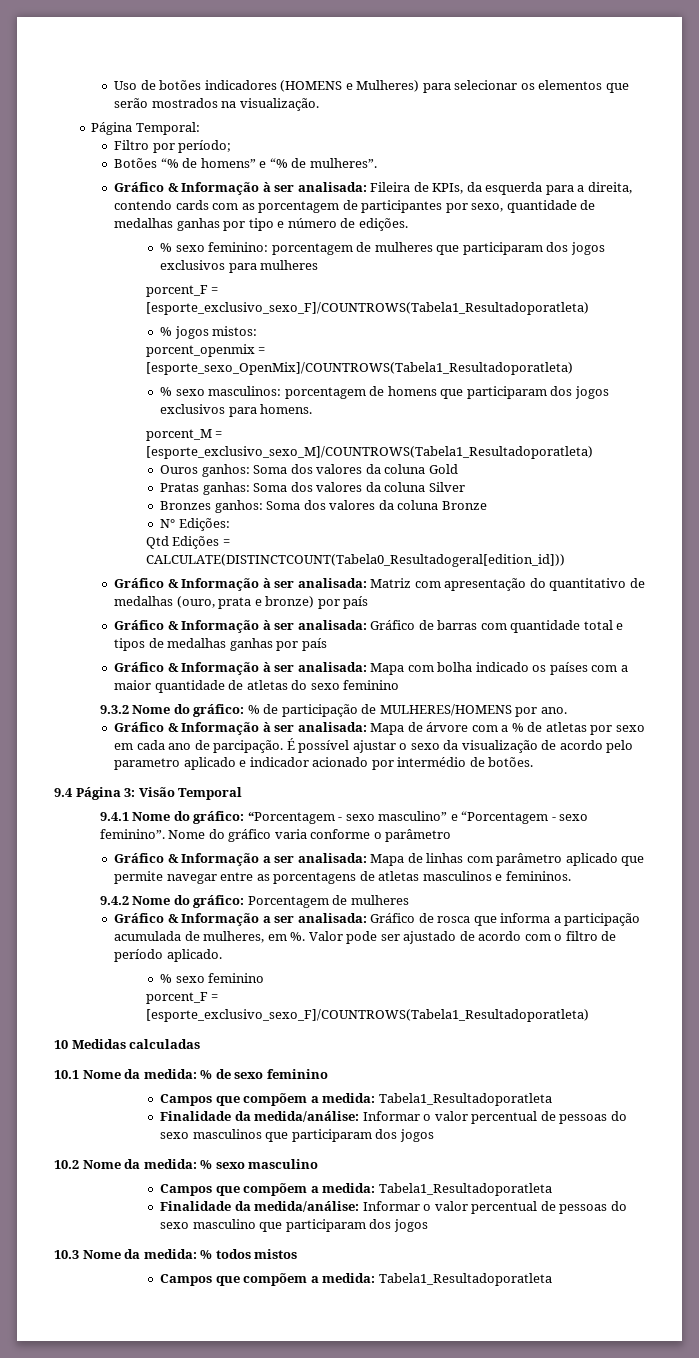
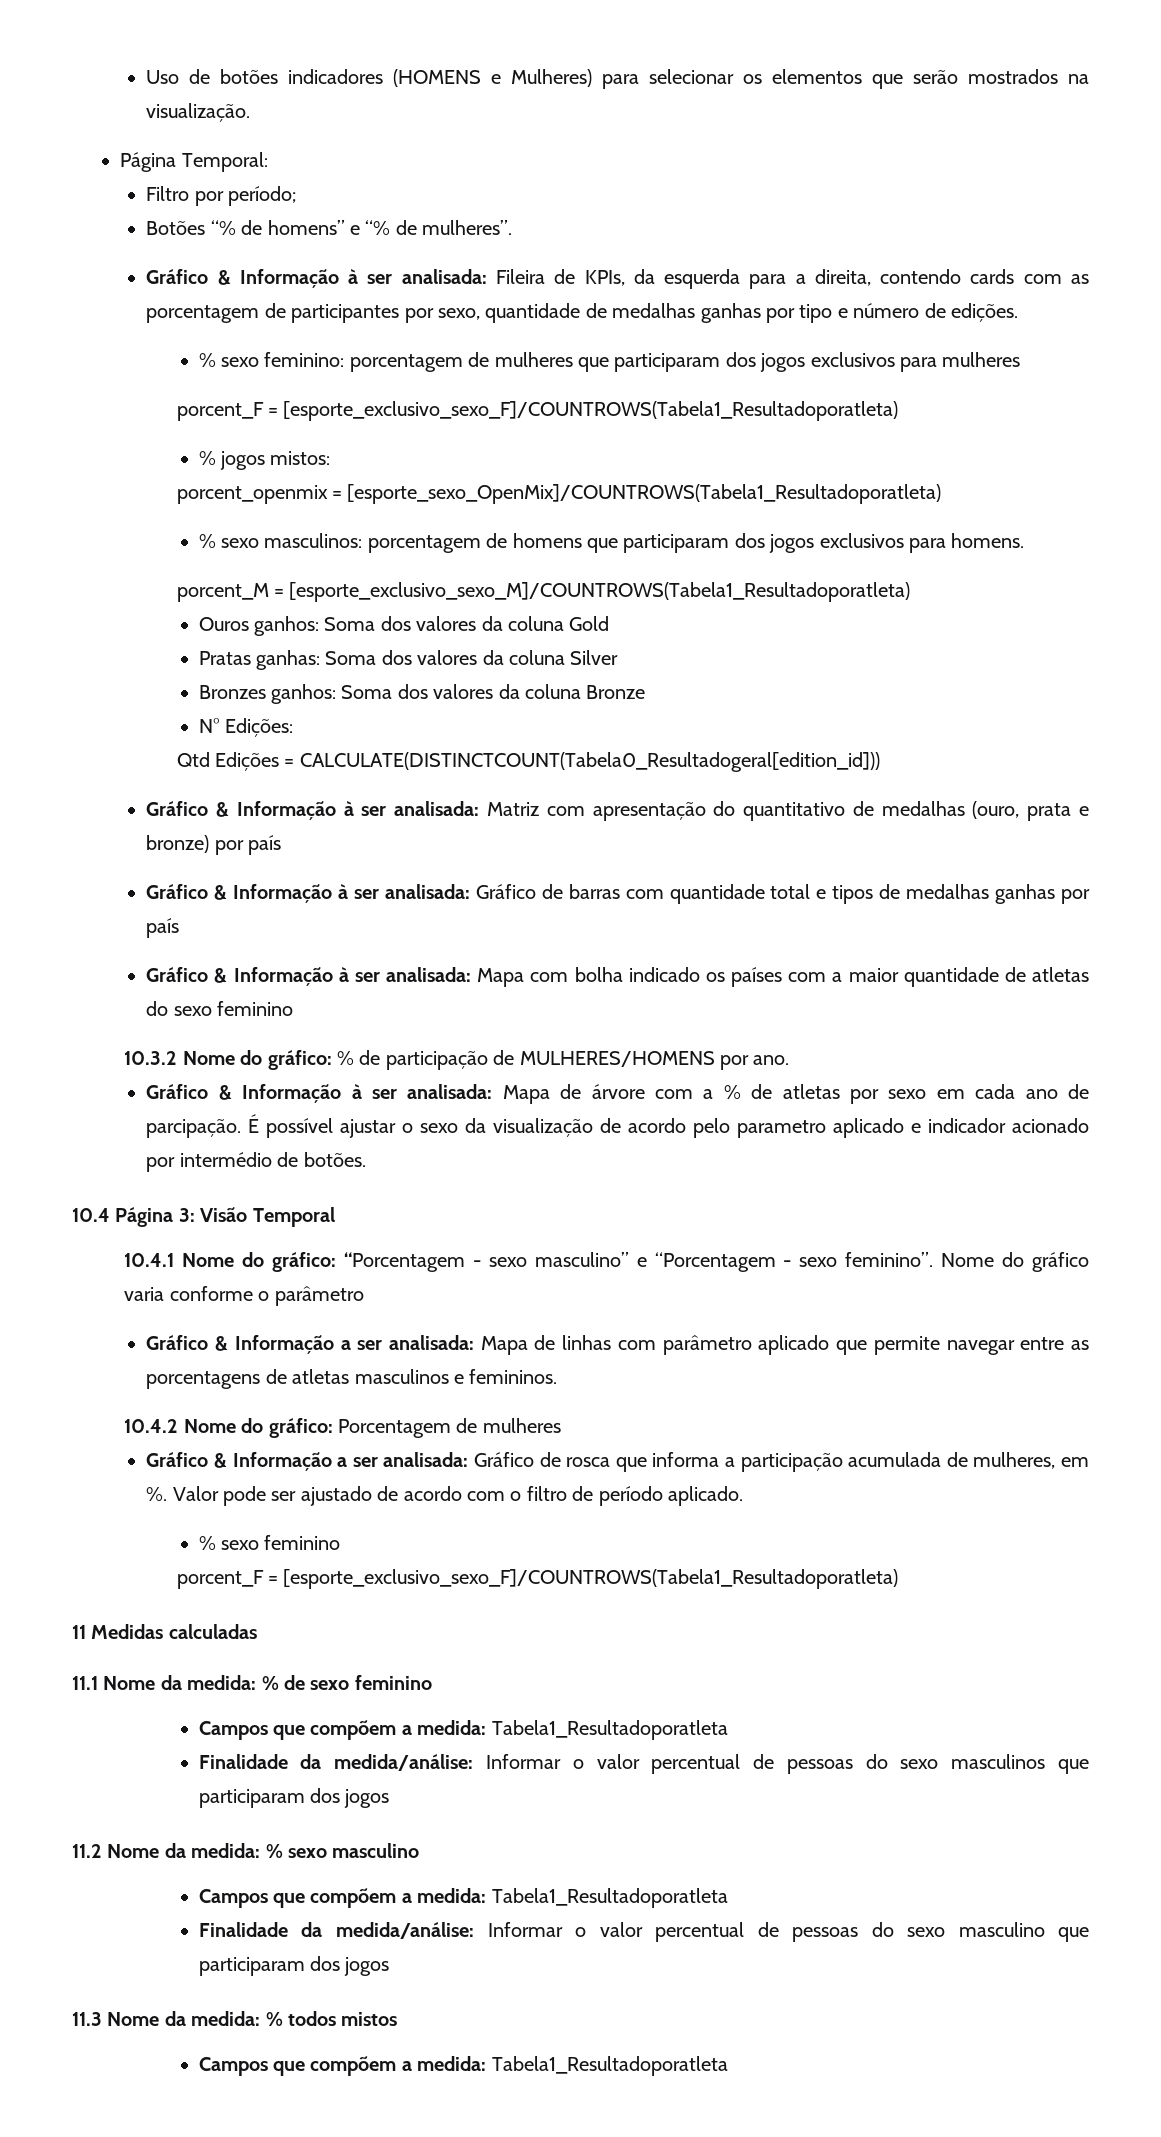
- 9.3.2 Nome do gráfico: % de participação de MULHERES/HOMENS por ano.
+ 10.3.2 Nome do gráfico: % de participação de MULHERES/HOMENS por ano.
- 9.4 Página 3: Visão Temporal
+ 10.4 Página 3: Visão Temporal
- 9.4.1 Nome do gráfico: “Porcentagem - sexo masculino” e “Porcentagem - sexo feminino”.
+ 10.4.1 Nome do gráfico: “Porcentagem - sexo masculino” e “Porcentagem - sexo feminino”.
- 9.4.2 Nome do gráfico: Porcentagem de mulheres
+ 10.4.2 Nome do gráfico: Porcentagem de mulheres
- 10 Medidas calculadas
+ 11 Medidas calculadas
- 10.1 Nome da medida: % de sexo feminino
+ 11.1 Nome da medida: % de sexo feminino
- 10.2 Nome da medida: % sexo masculino
+ 11.2 Nome da medida: % sexo masculino
- 10.3 Nome da medida: % todos mistos
+ 11.3 Nome da medida: % todos mistos

